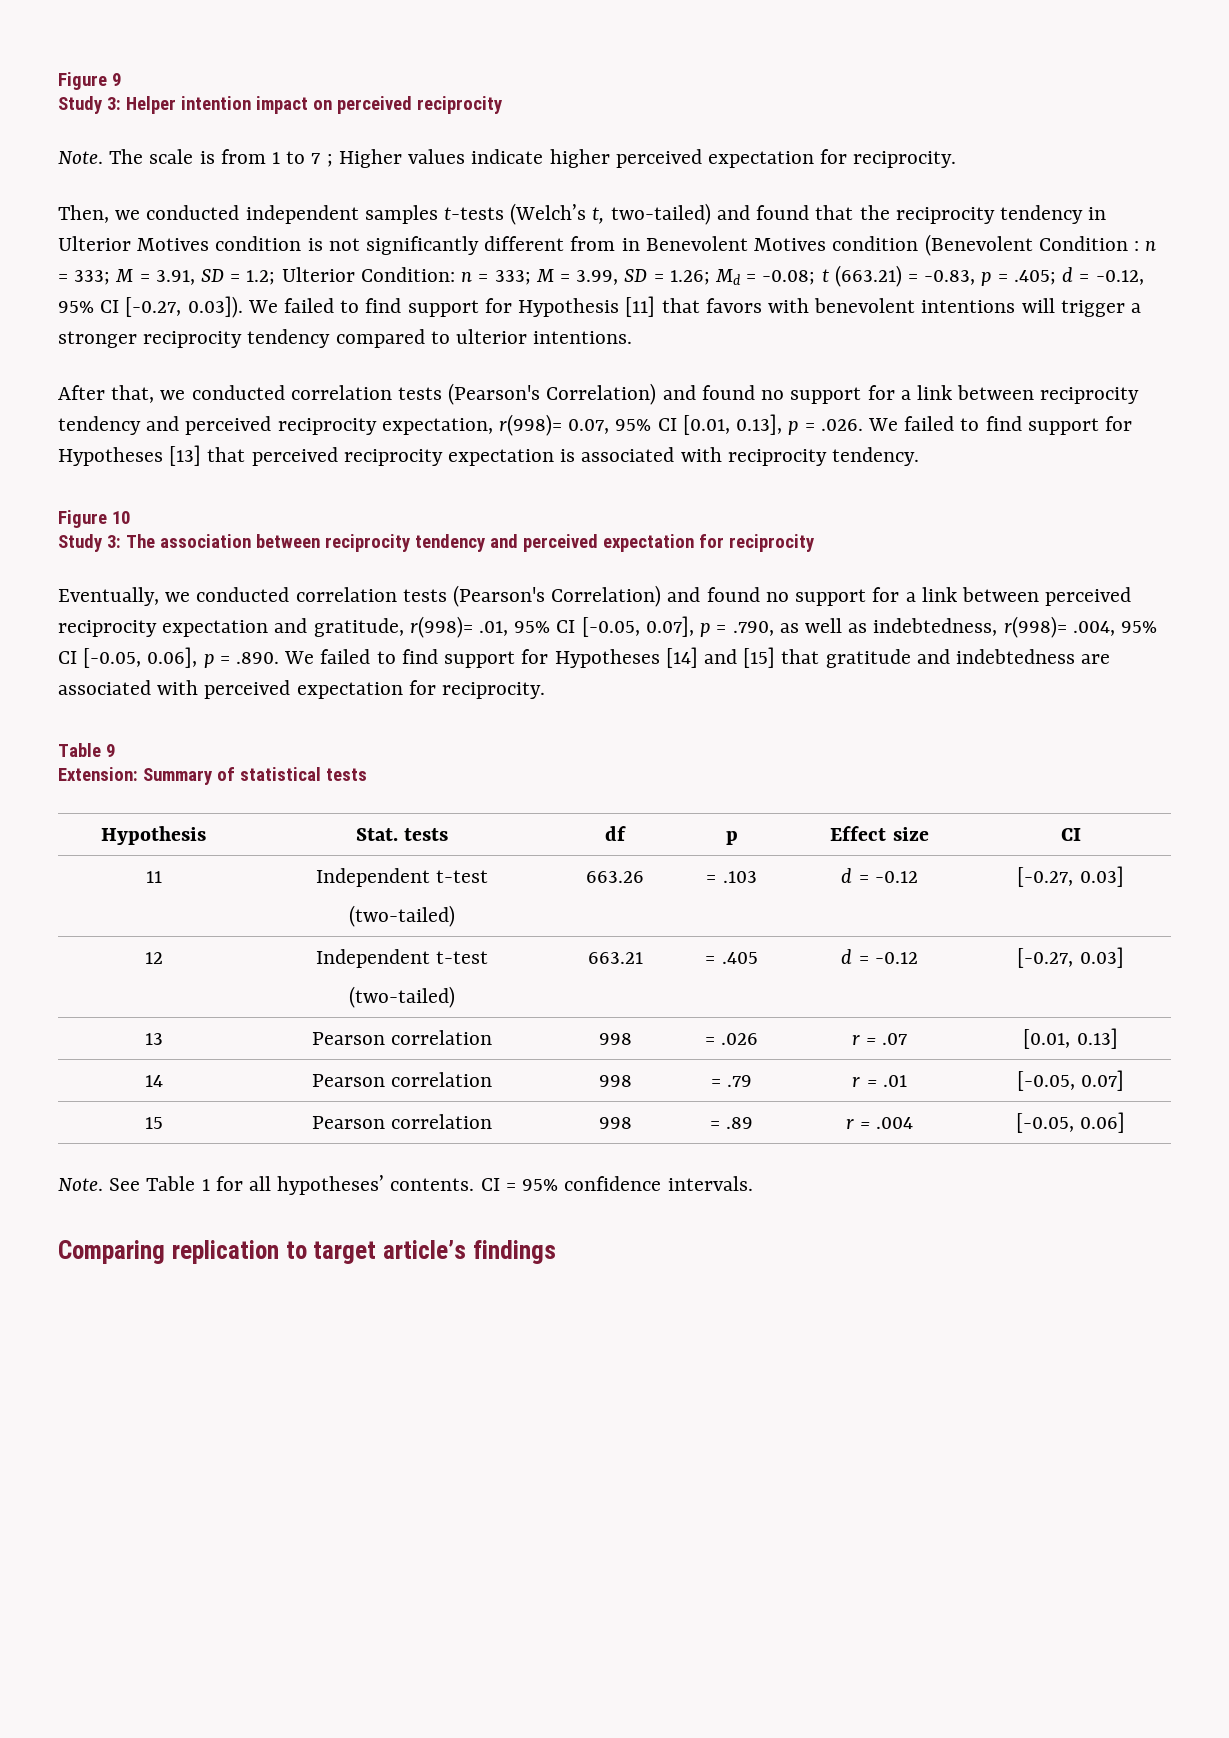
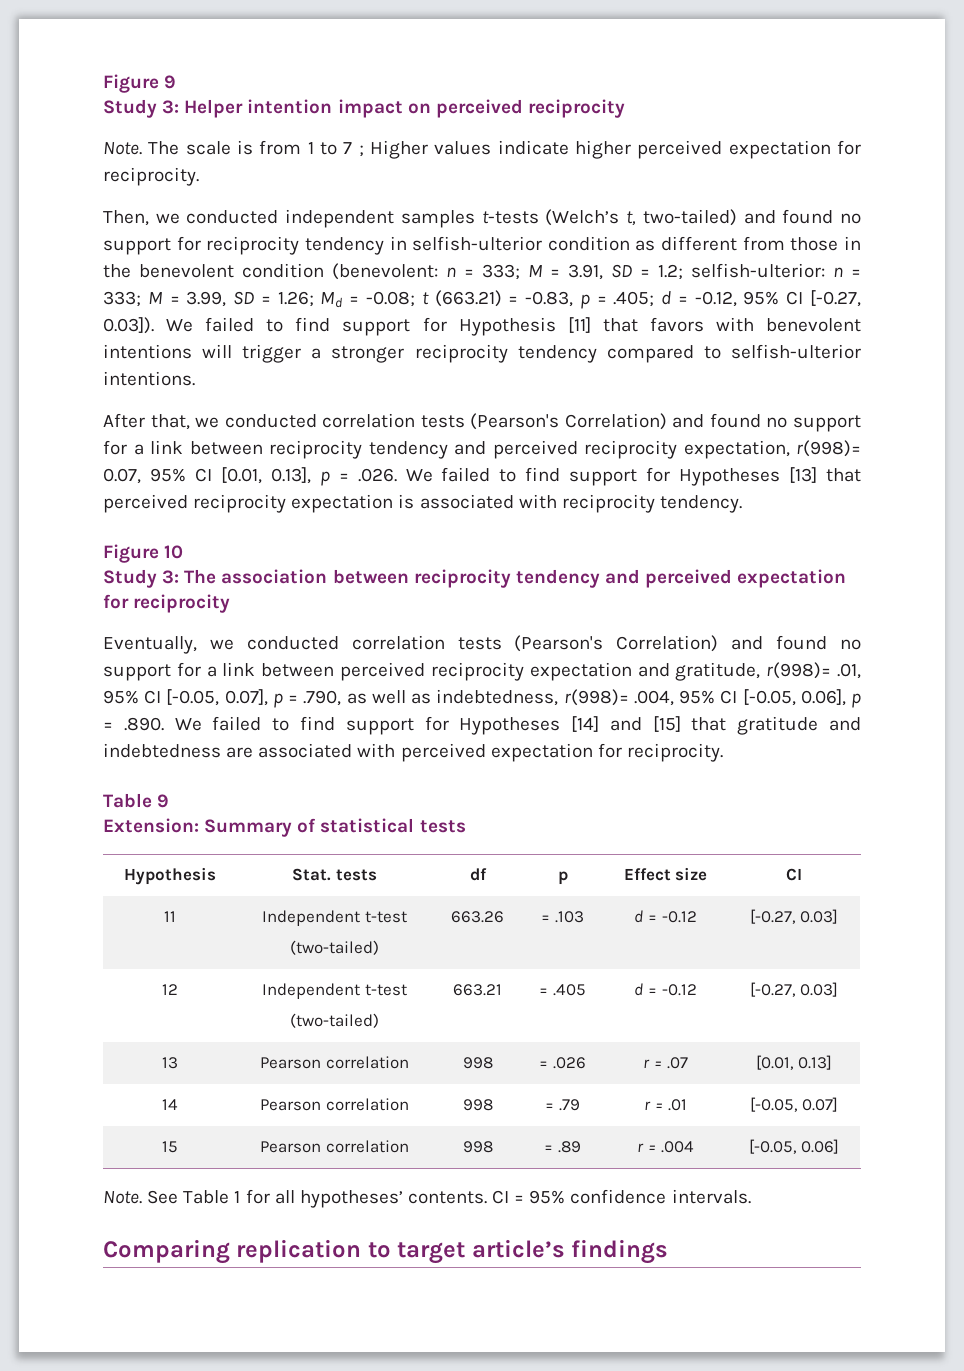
- Then, we conducted independent samples t-tests (Welch’s t, two-tailed) and found that the reciprocity tendency in Ulterior Motives condition is not significantly different from in Benevolent Motives condition (Benevolent Condition :
+ Then, we conducted independent samples t-tests (Welch’s t, two-tailed) and found no support for reciprocity tendency in selfish-ulterior condition as different from those in the benevolent condition (benevolent:
- Ulterior Condition:
+ selfish-ulterior:
- d = -0.12, 95% CI [-0.27, 0.03]). We failed to find support for Hypothesis [11] that favors with benevolent intentions will trigger a stronger reciprocity tendency compared to ulterior intentions.
+ d = -0.12, 95% CI [-0.27, 0.03]). We failed to find support for Hypothesis [11] that favors with benevolent intentions will trigger a stronger reciprocity tendency compared to selfish-ulterior intentions.

